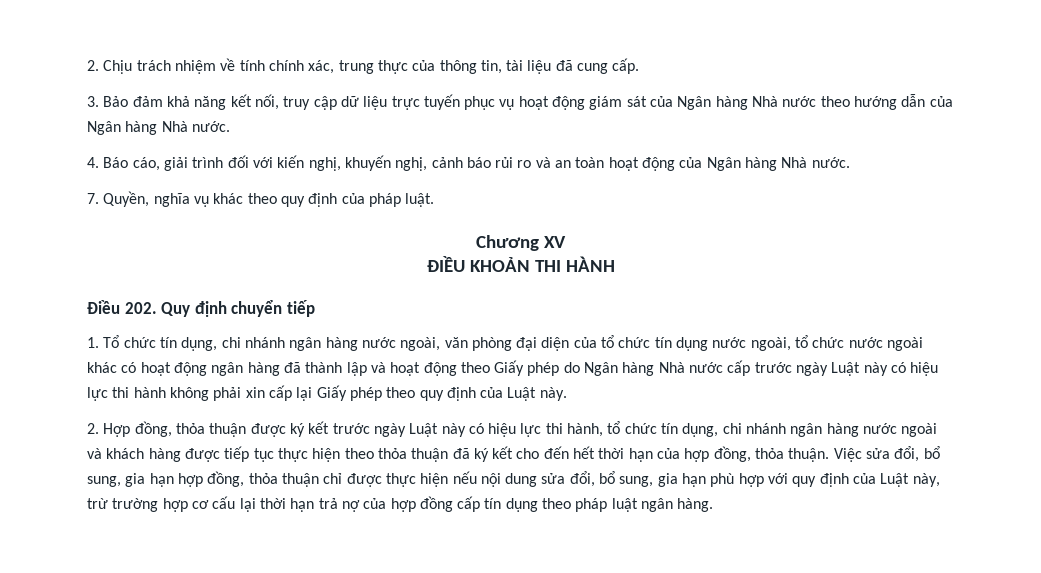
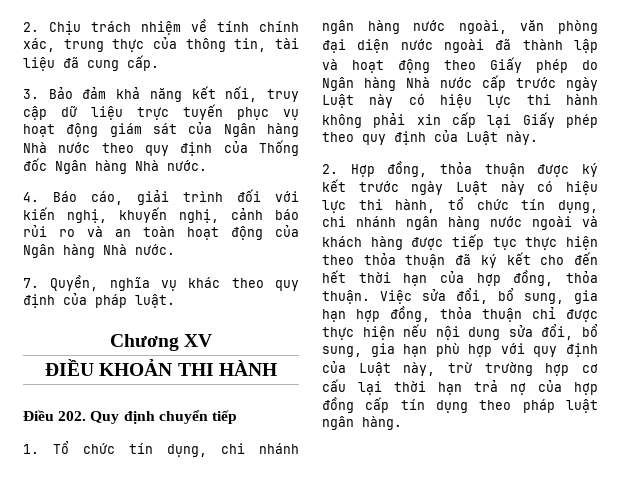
- 3. Bảo đảm khả năng kết nối, truy cập dữ liệu trực tuyến phục vụ hoạt động giám sát của Ngân hàng Nhà nước theo hướng dẫn của Ngân hàng Nhà nước.
+ 3. Bảo đảm khả năng kết nối, truy cập dữ liệu trực tuyến phục vụ hoạt động giám sát của Ngân hàng Nhà nước theo quy định của Thống đốc Ngân hàng Nhà nước.
- 1. Tổ chức tín dụng, chi nhánh ngân hàng nước ngoài, văn phòng đại diện của tổ chức tín dụng nước ngoài, tổ chức nước ngoài khác có hoạt động ngân hàng đã thành lập và hoạt động theo Giấy phép do Ngân hàng Nhà nước cấp trước ngày Luật này có hiệu lực thi hành không phải xin cấp lại Giấy phép theo quy định của Luật này.
+ 1. Tổ chức tín dụng, chi nhánh ngân hàng nước ngoài, văn phòng đại diện nước ngoài đã thành lập và hoạt động theo Giấy phép do Ngân hàng Nhà nước cấp trước ngày Luật này có hiệu lực thi hành không phải xin cấp lại Giấy phép theo quy định của Luật này.

